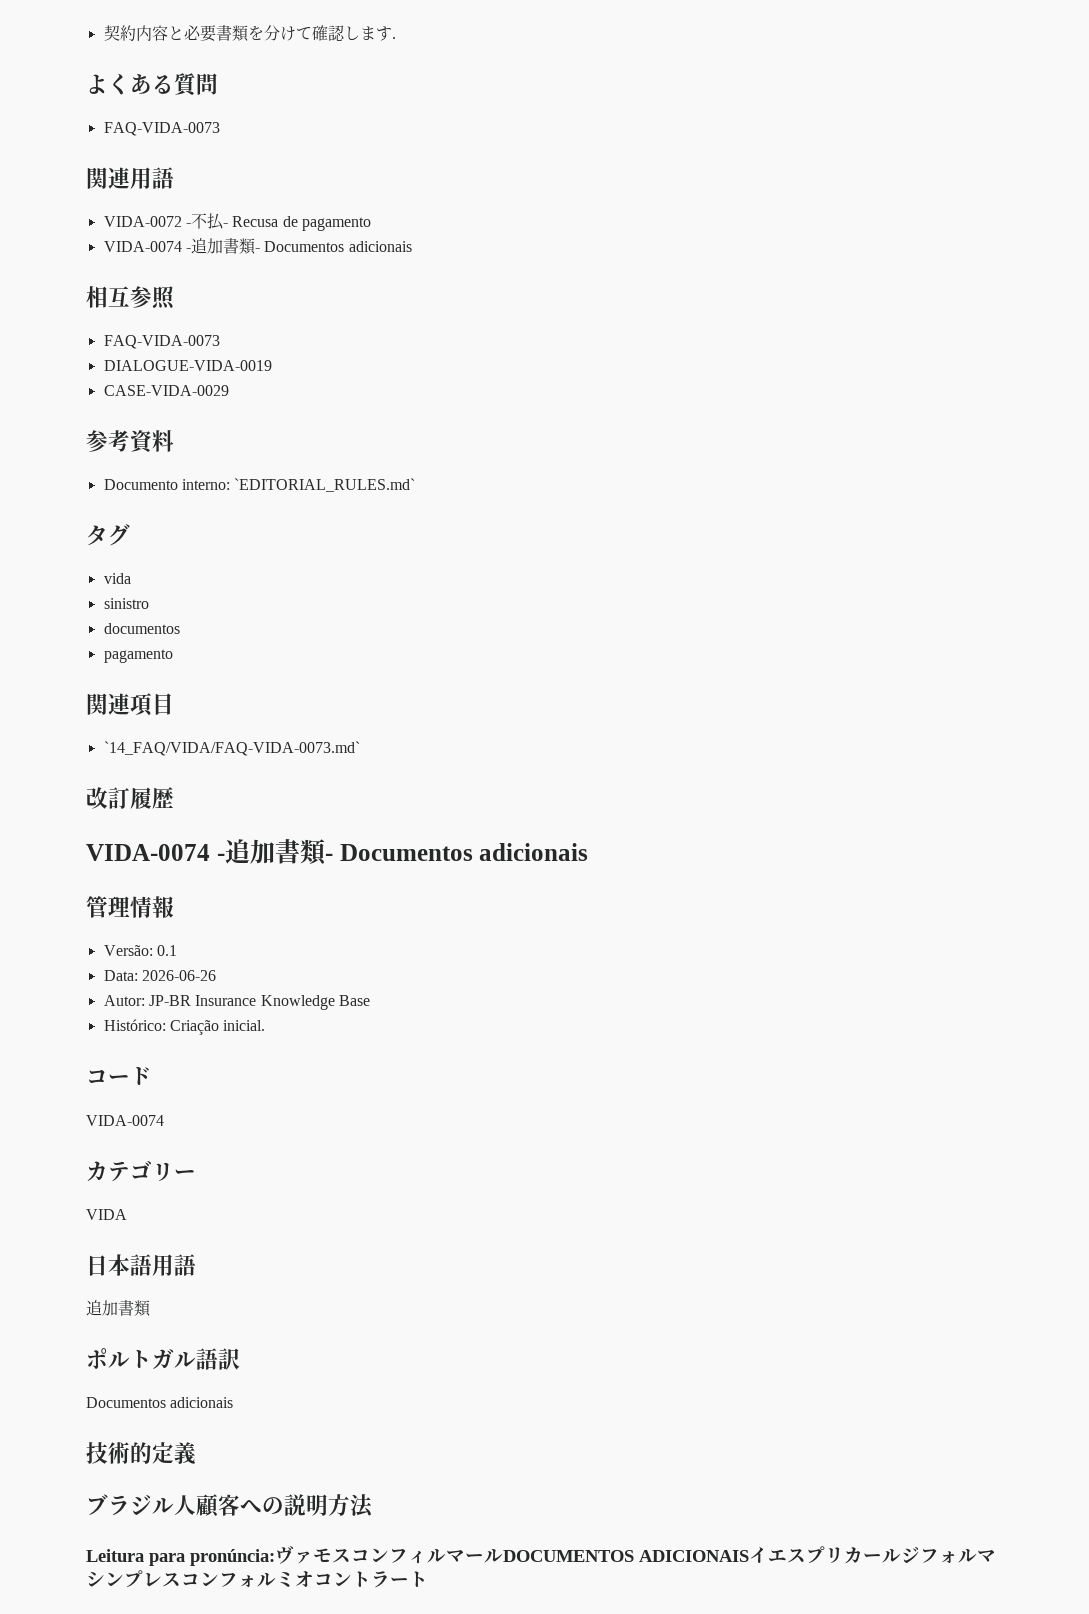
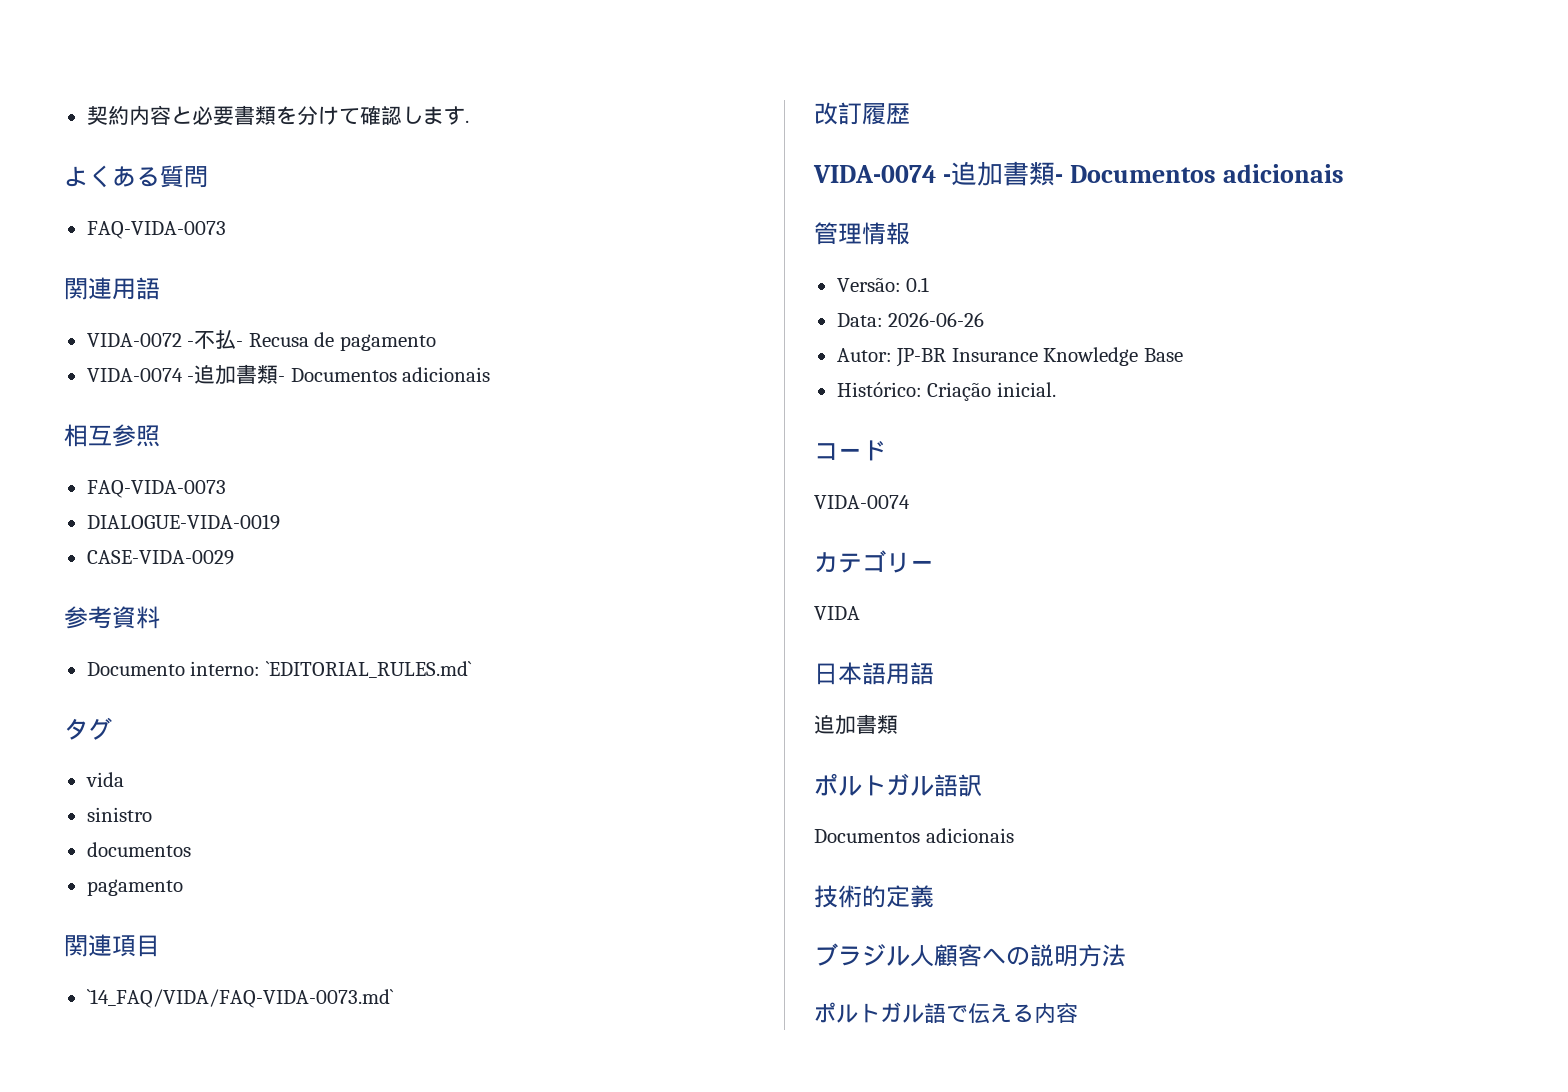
- Leitura para pronúncia:ヴァモスコンフィルマールDOCUMENTOS ADICIONAISイエスプリカールジフォルマシンプレスコンフォルミオコントラート
+ ポルトガル語で伝える内容

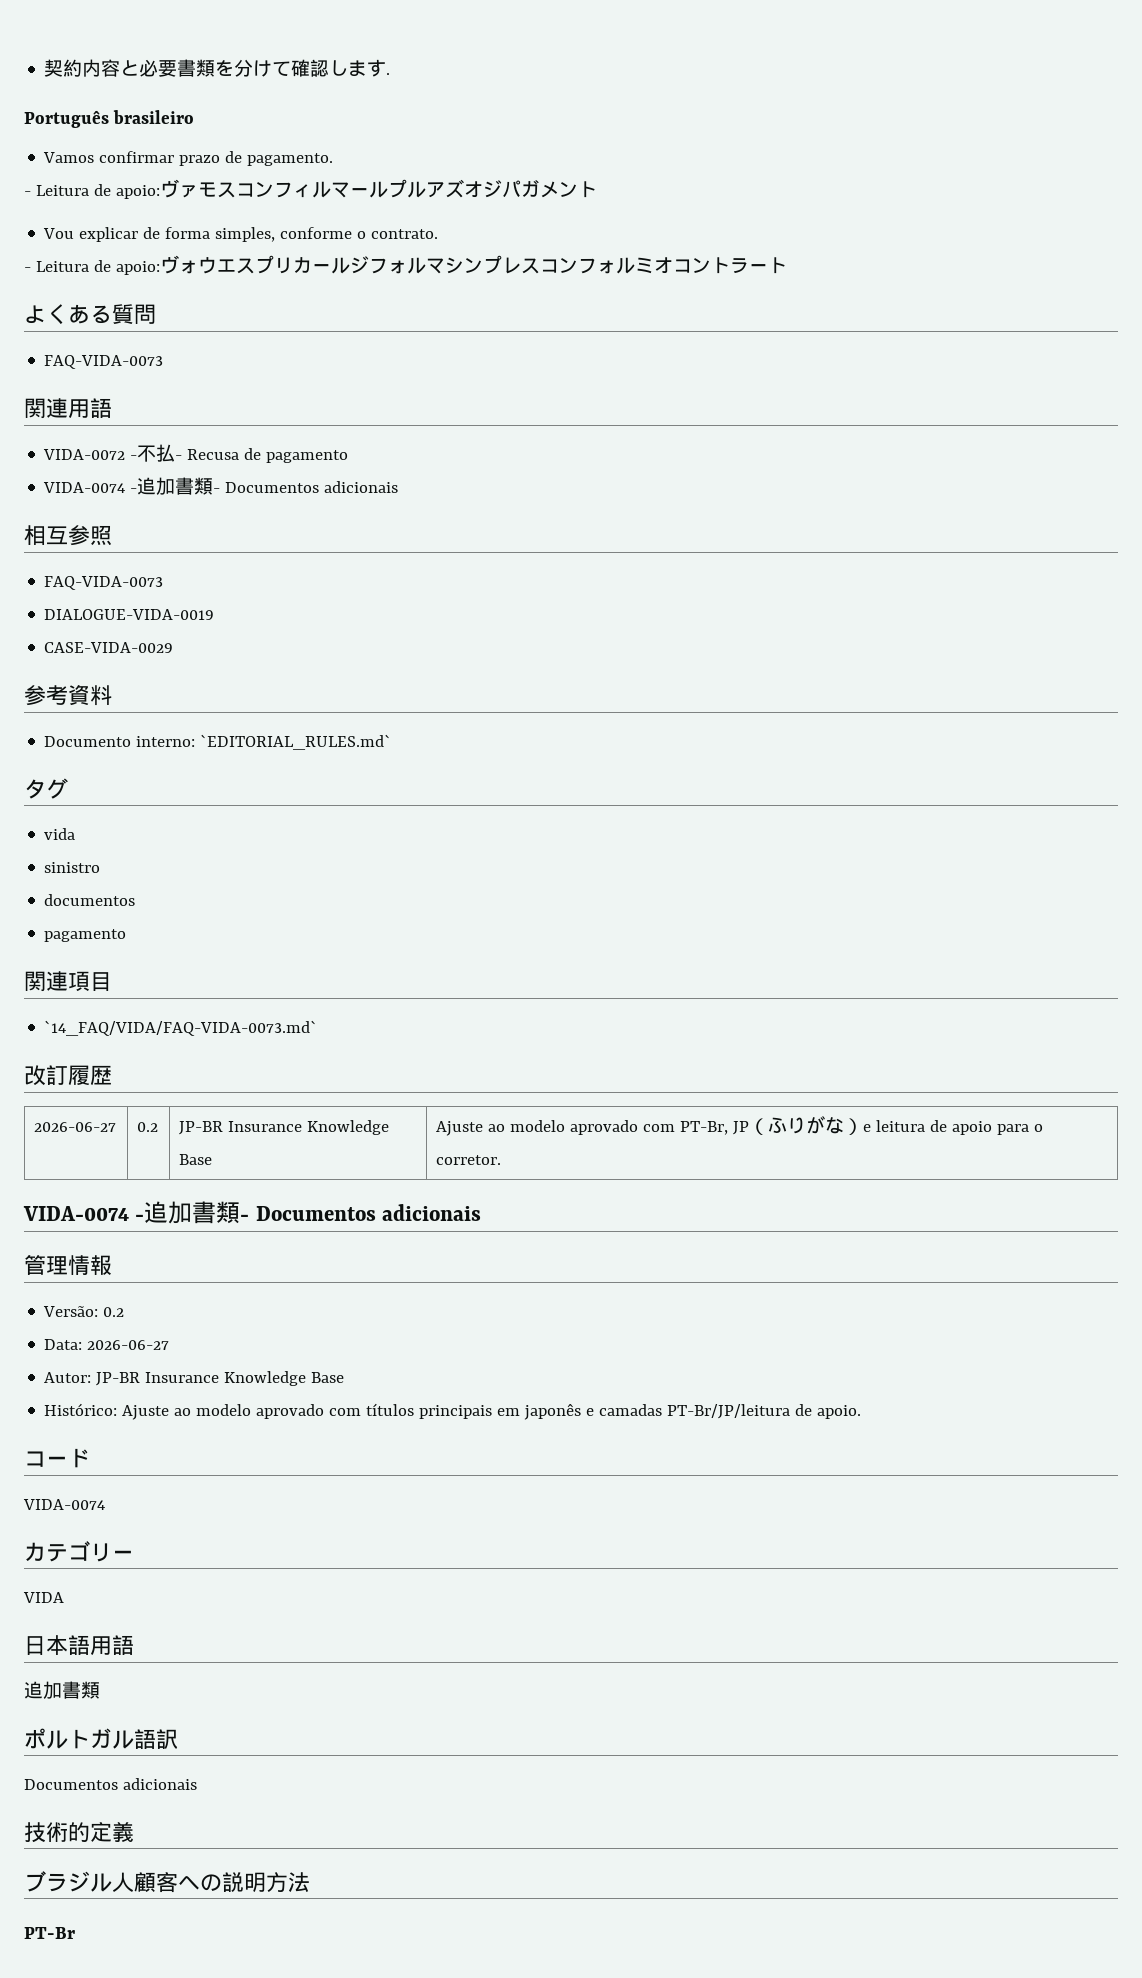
+ Português brasileiro
+ Vamos confirmar prazo de pagamento.
+ - Leitura de apoio:ヴァモスコンフィルマールプルアズオジパガメント
+ Vou explicar de forma simples, conforme o contrato.
+ - Leitura de apoio:ヴォウエスプリカールジフォルマシンプレスコンフォルミオコントラート
+ 2026-06-27 | 0.2 | JP-BR Insurance Knowledge Base | Ajuste ao modelo aprovado com PT-Br, JP（ふりがな）e leitura de apoio para o corretor.
- Versão: 0.1
+ Versão: 0.2
- Data: 2026-06-26
+ Data: 2026-06-27
- Histórico: Criação inicial.
+ Histórico: Ajuste ao modelo aprovado com títulos principais em japonês e camadas PT-Br/JP/leitura de apoio.
- ポルトガル語で伝える内容
+ PT-Br

